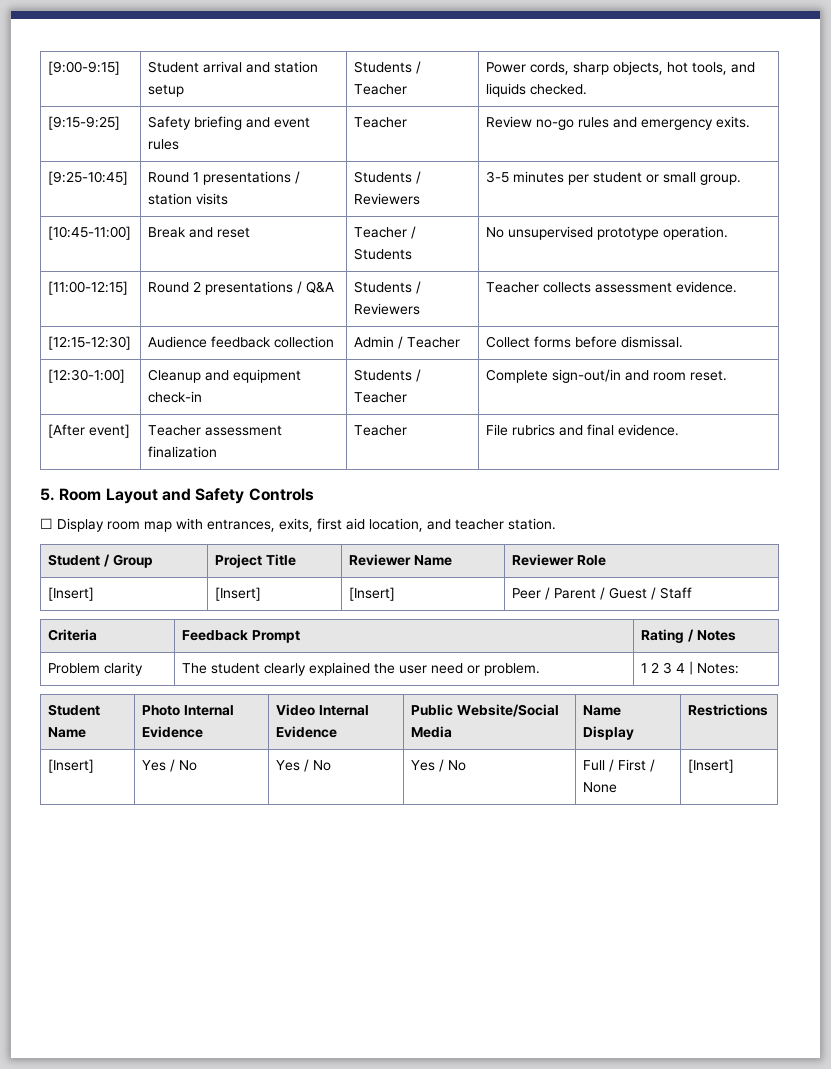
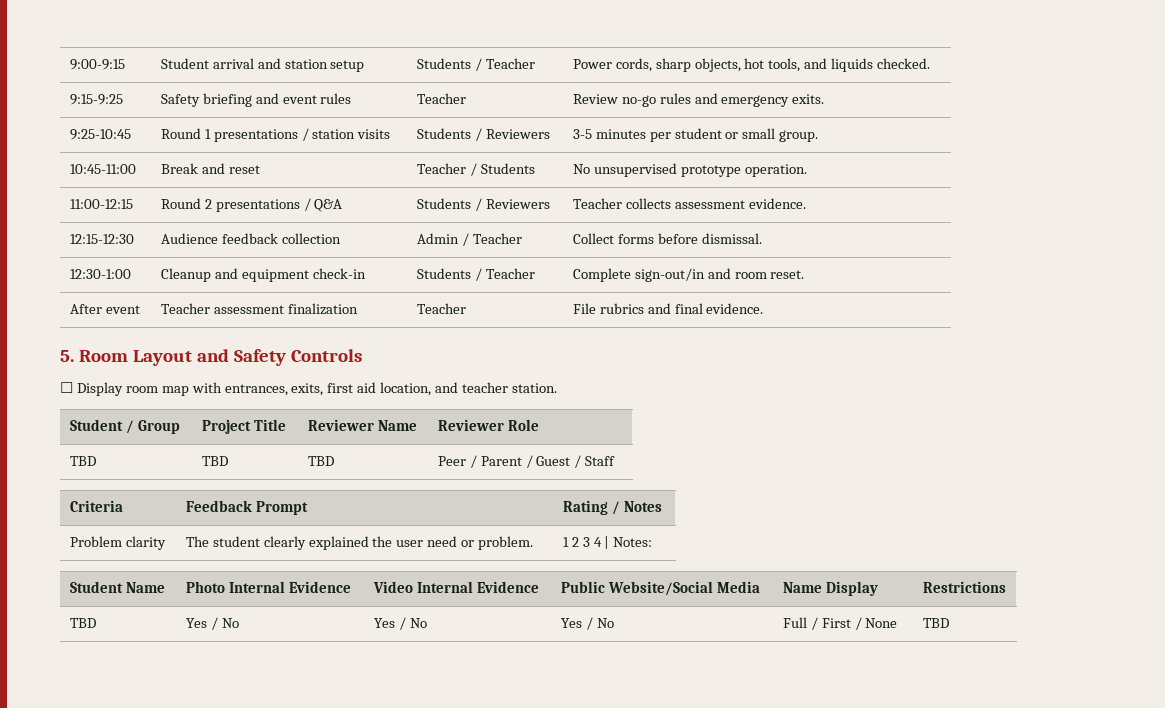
- [9:00-9:15] | Student arrival and station setup | Students / Teacher | Power cords, sharp objects, hot tools, and liquids checked.
+ 9:00-9:15 | Student arrival and station setup | Students / Teacher | Power cords, sharp objects, hot tools, and liquids checked.
- [9:15-9:25] | Safety briefing and event rules | Teacher | Review no-go rules and emergency exits.
+ 9:15-9:25 | Safety briefing and event rules | Teacher | Review no-go rules and emergency exits.
- [9:25-10:45] | Round 1 presentations / station visits | Students / Reviewers | 3-5 minutes per student or small group.
+ 9:25-10:45 | Round 1 presentations / station visits | Students / Reviewers | 3-5 minutes per student or small group.
- [10:45-11:00] | Break and reset | Teacher / Students | No unsupervised prototype operation.
+ 10:45-11:00 | Break and reset | Teacher / Students | No unsupervised prototype operation.
- [11:00-12:15] | Round 2 presentations / Q&A | Students / Reviewers | Teacher collects assessment evidence.
+ 11:00-12:15 | Round 2 presentations / Q&A | Students / Reviewers | Teacher collects assessment evidence.
- [12:15-12:30] | Audience feedback collection | Admin / Teacher | Collect forms before dismissal.
+ 12:15-12:30 | Audience feedback collection | Admin / Teacher | Collect forms before dismissal.
- [12:30-1:00] | Cleanup and equipment check-in | Students / Teacher | Complete sign-out/in and room reset.
+ 12:30-1:00 | Cleanup and equipment check-in | Students / Teacher | Complete sign-out/in and room reset.
- [After event] | Teacher assessment finalization | Teacher | File rubrics and final evidence.
+ After event | Teacher assessment finalization | Teacher | File rubrics and final evidence.
- [Insert] | [Insert] | [Insert] | Peer / Parent / Guest / Staff
+ TBD | TBD | TBD | Peer / Parent / Guest / Staff
- [Insert] | Yes / No | Yes / No | Yes / No | Full / First / None | [Insert]
+ TBD | Yes / No | Yes / No | Yes / No | Full / First / None | TBD

